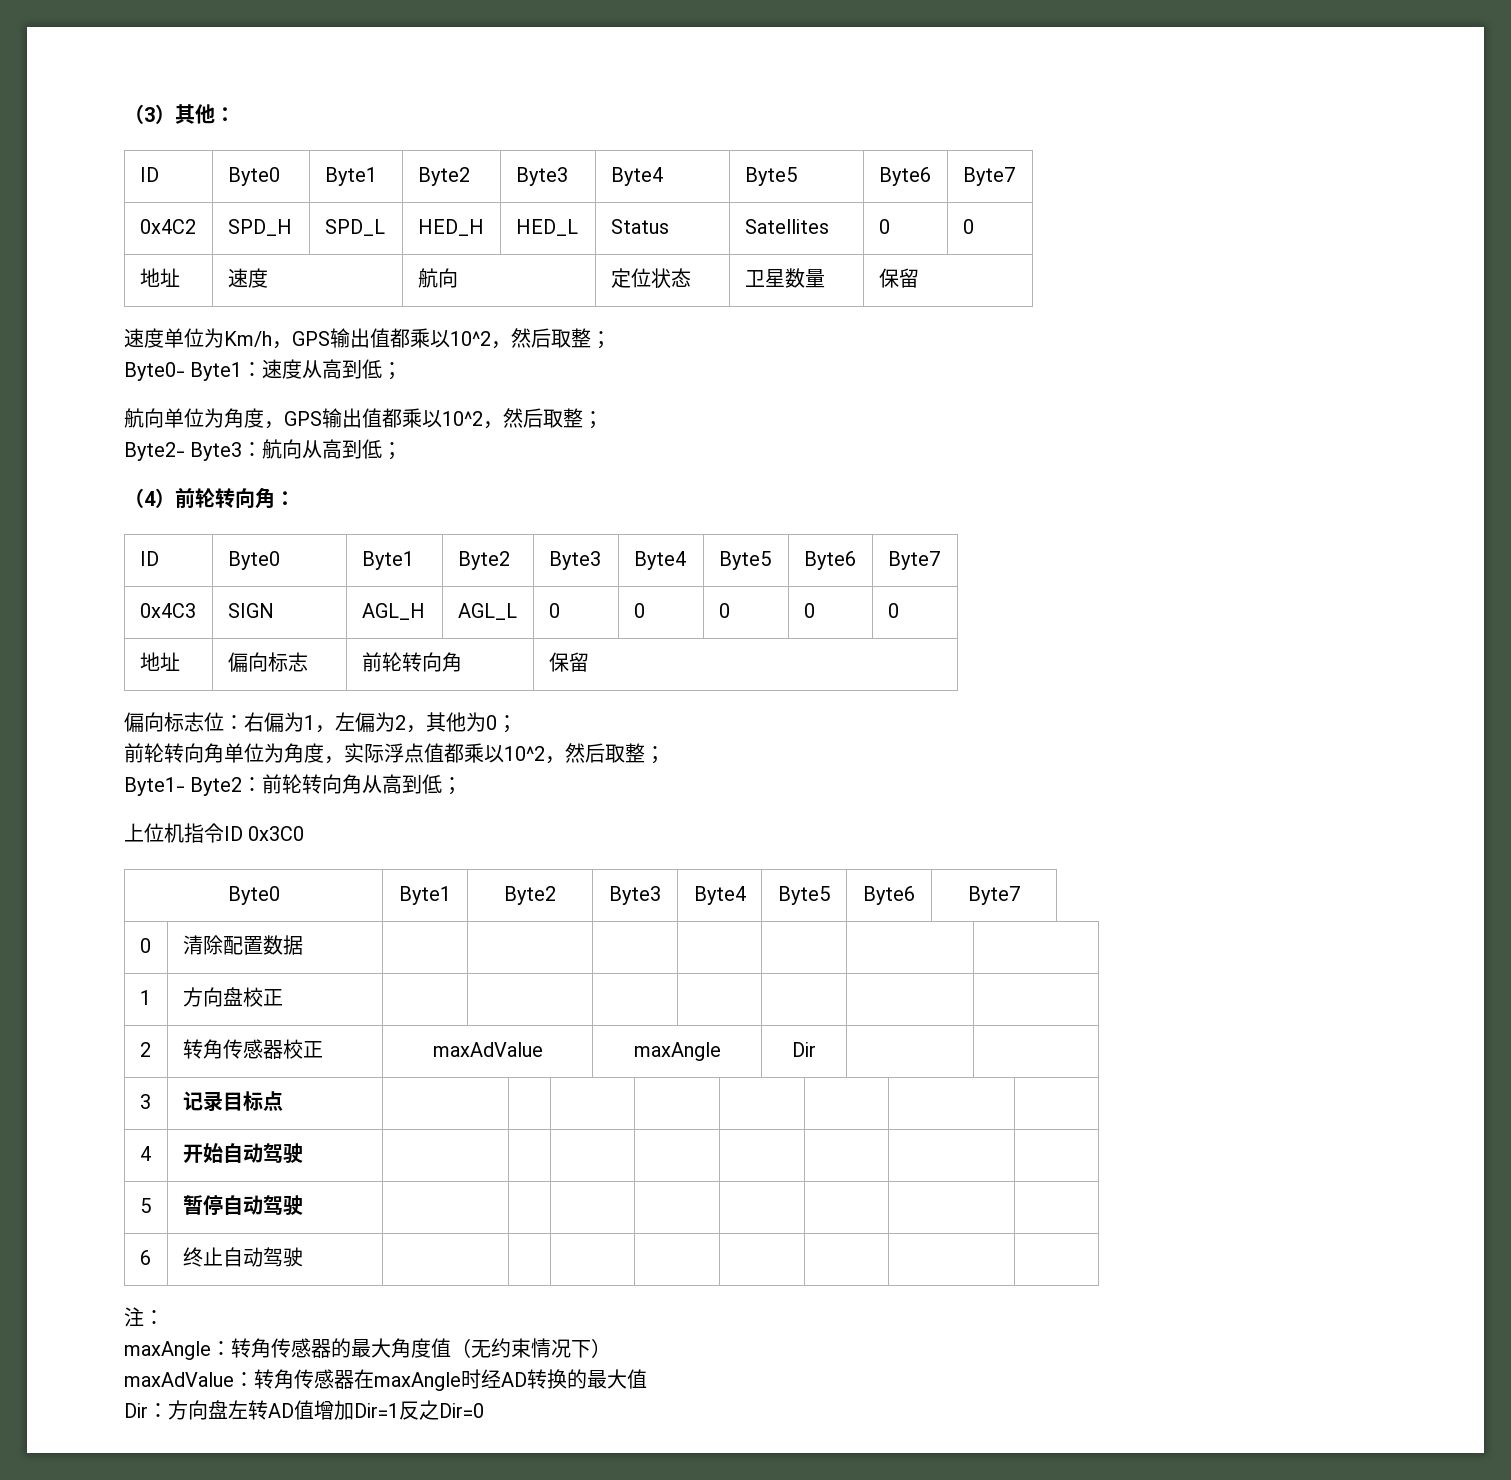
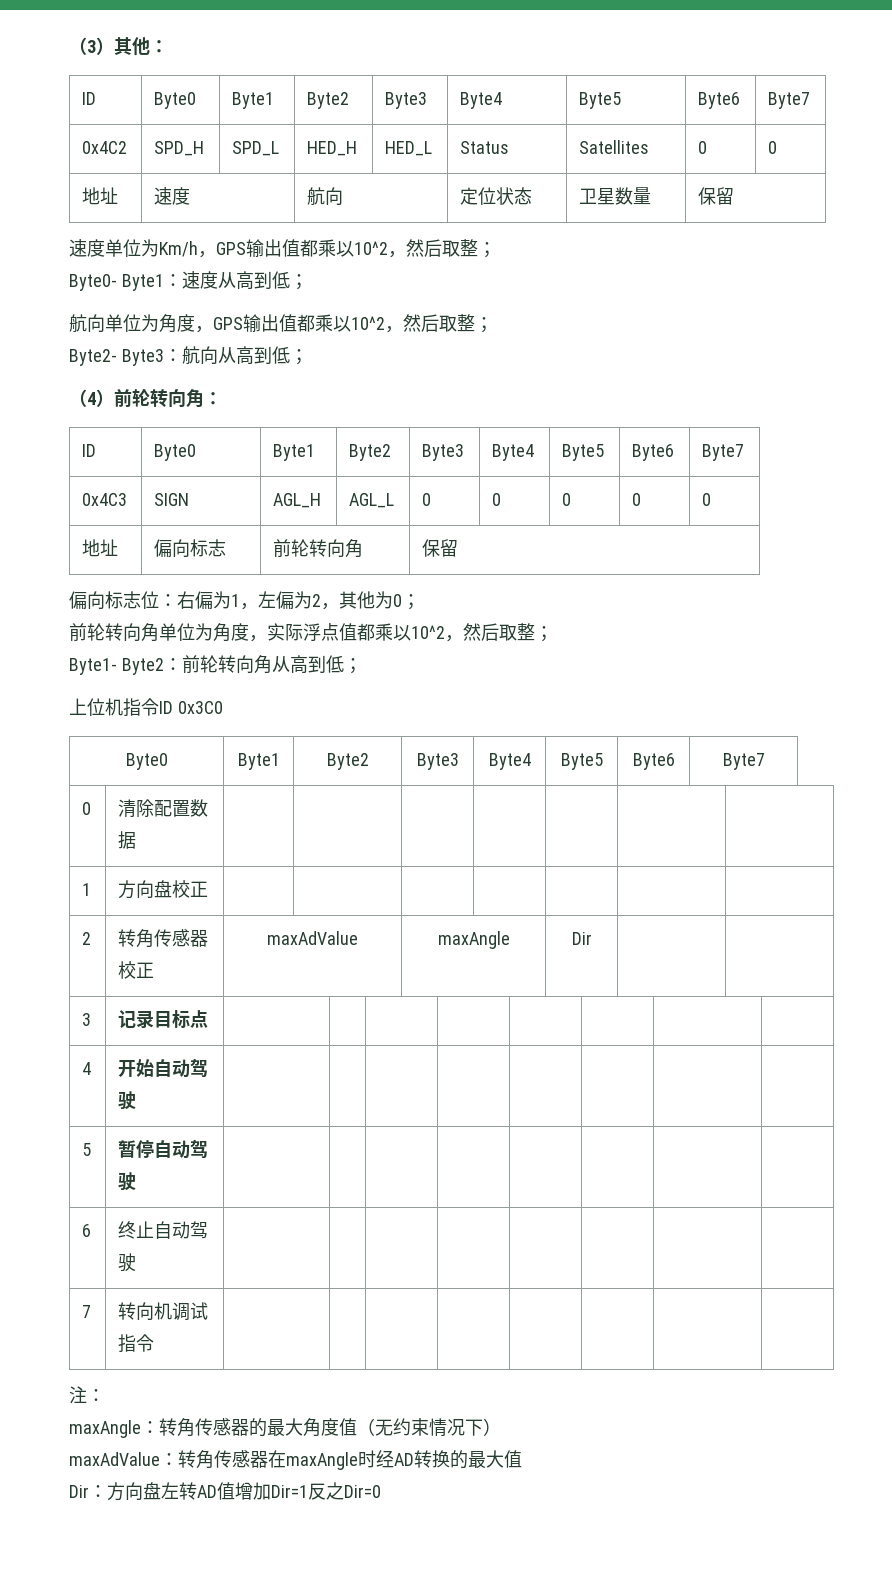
+ 7 | 转向机调试指令 | | | | | | | |

